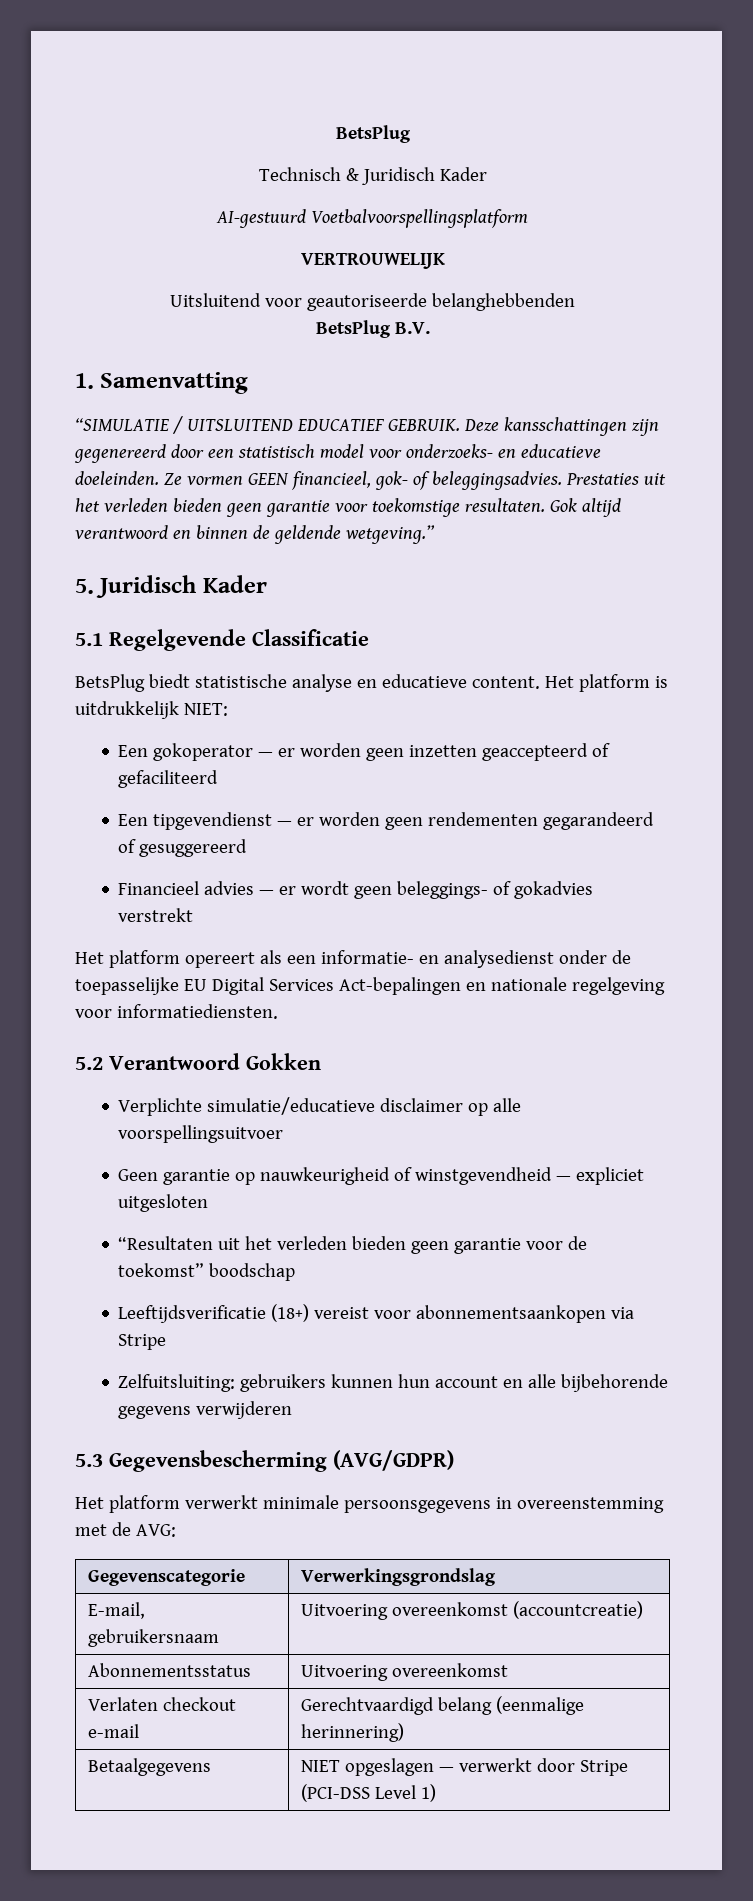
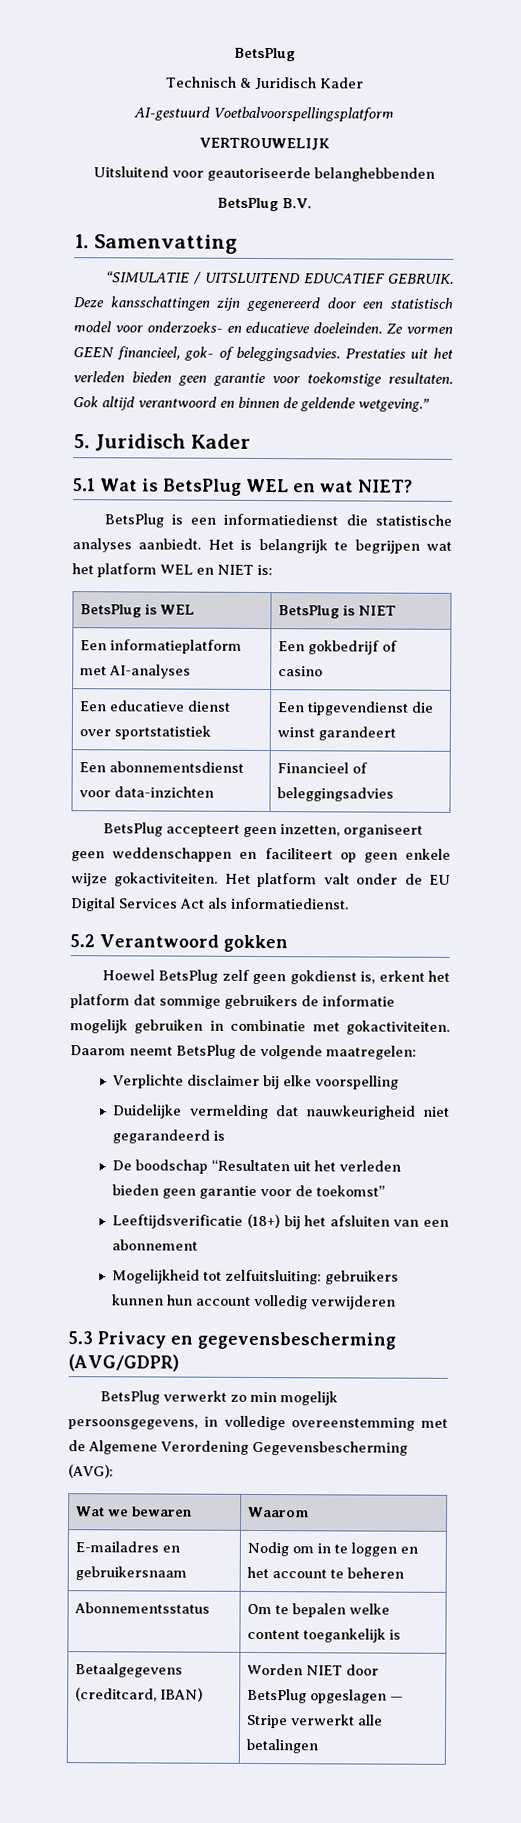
- 5.1 Regelgevende Classificatie
- BetsPlug biedt statistische analyse en educatieve content. Het platform is uitdrukkelijk NIET:
- Een gokoperator — er worden geen inzetten geaccepteerd of gefaciliteerd
- Een tipgevendienst — er worden geen rendementen gegarandeerd of gesuggereerd
- Financieel advies — er wordt geen beleggings- of gokadvies verstrekt
- Het platform opereert als een informatie- en analysedienst onder de toepasselijke EU Digital Services Act-bepalingen en nationale regelgeving voor informatiediensten.
- 5.2 Verantwoord Gokken
- Verplichte simulatie/educatieve disclaimer op alle voorspellingsuitvoer
- Geen garantie op nauwkeurigheid of winstgevendheid — expliciet uitgesloten
- “Resultaten uit het verleden bieden geen garantie voor de toekomst” boodschap
+ 5.1 Wat is BetsPlug WEL en wat NIET?
+ BetsPlug is een informatiedienst die statistische analyses aanbiedt. Het is belangrijk te begrijpen wat het platform WEL en NIET is:
+ BetsPlug is WEL | BetsPlug is NIET
+ Een informatieplatform met AI-analyses | Een gokbedrijf of casino
+ Een educatieve dienst over sportstatistiek | Een tipgevendienst die winst garandeert
+ Een abonnementsdienst voor data-inzichten | Financieel of beleggingsadvies
+ BetsPlug accepteert geen inzetten, organiseert geen weddenschappen en faciliteert op geen enkele wijze gokactiviteiten. Het platform valt onder de EU Digital Services Act als informatiedienst.
+ 5.2 Verantwoord gokken
+ Hoewel BetsPlug zelf geen gokdienst is, erkent het platform dat sommige gebruikers de informatie mogelijk gebruiken in combinatie met gokactiviteiten. Daarom neemt BetsPlug de volgende maatregelen:
+ Verplichte disclaimer bij elke voorspelling
+ Duidelijke vermelding dat nauwkeurigheid niet gegarandeerd is
+ De boodschap “Resultaten uit het verleden bieden geen garantie voor de toekomst”
- Leeftijdsverificatie (18+) vereist voor abonnementsaankopen via Stripe
- Zelfuitsluiting: gebruikers kunnen hun account en alle bijbehorende gegevens verwijderen
- 5.3 Gegevensbescherming (AVG/GDPR)
- Het platform verwerkt minimale persoonsgegevens in overeenstemming met de AVG:
- Gegevenscategorie | Verwerkingsgrondslag
- E-mail, gebruikersnaam | Uitvoering overeenkomst (accountcreatie)
- Abonnementsstatus | Uitvoering overeenkomst
- Verlaten checkout e-mail | Gerechtvaardigd belang (eenmalige herinnering)
- Betaalgegevens | NIET opgeslagen — verwerkt door Stripe (PCI-DSS Level 1)
+ Leeftijdsverificatie (18+) bij het afsluiten van een abonnement
+ Mogelijkheid tot zelfuitsluiting: gebruikers kunnen hun account volledig verwijderen
+ 5.3 Privacy en gegevensbescherming (AVG/GDPR)
+ BetsPlug verwerkt zo min mogelijk persoonsgegevens, in volledige overeenstemming met de Algemene Verordening Gegevensbescherming (AVG):
+ Wat we bewaren | Waarom
+ E-mailadres en gebruikersnaam | Nodig om in te loggen en het account te beheren
+ Abonnementsstatus | Om te bepalen welke content toegankelijk is
+ Betaalgegevens (creditcard, IBAN) | Worden NIET door BetsPlug opgeslagen — Stripe verwerkt alle betalingen

